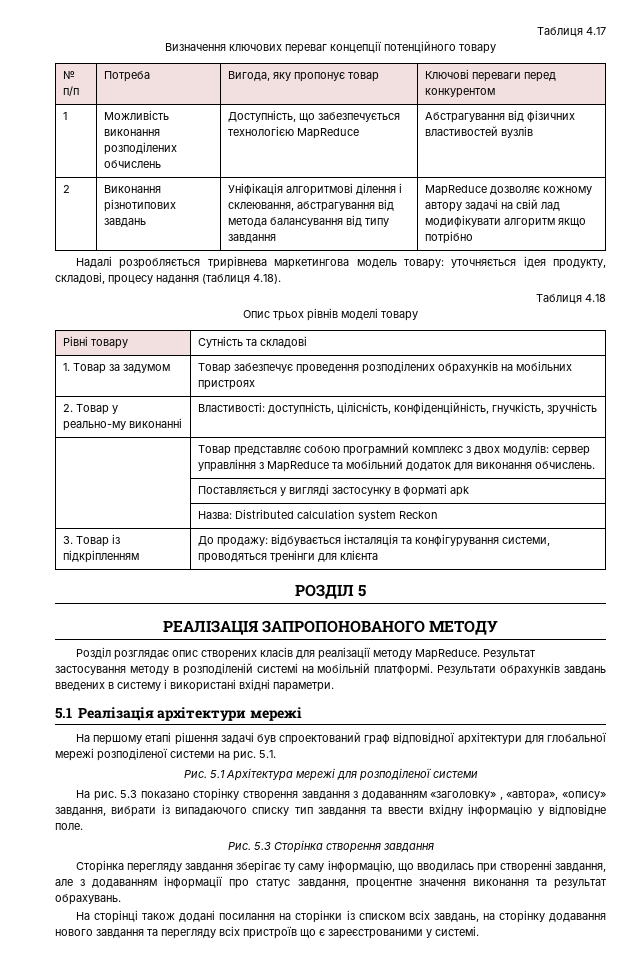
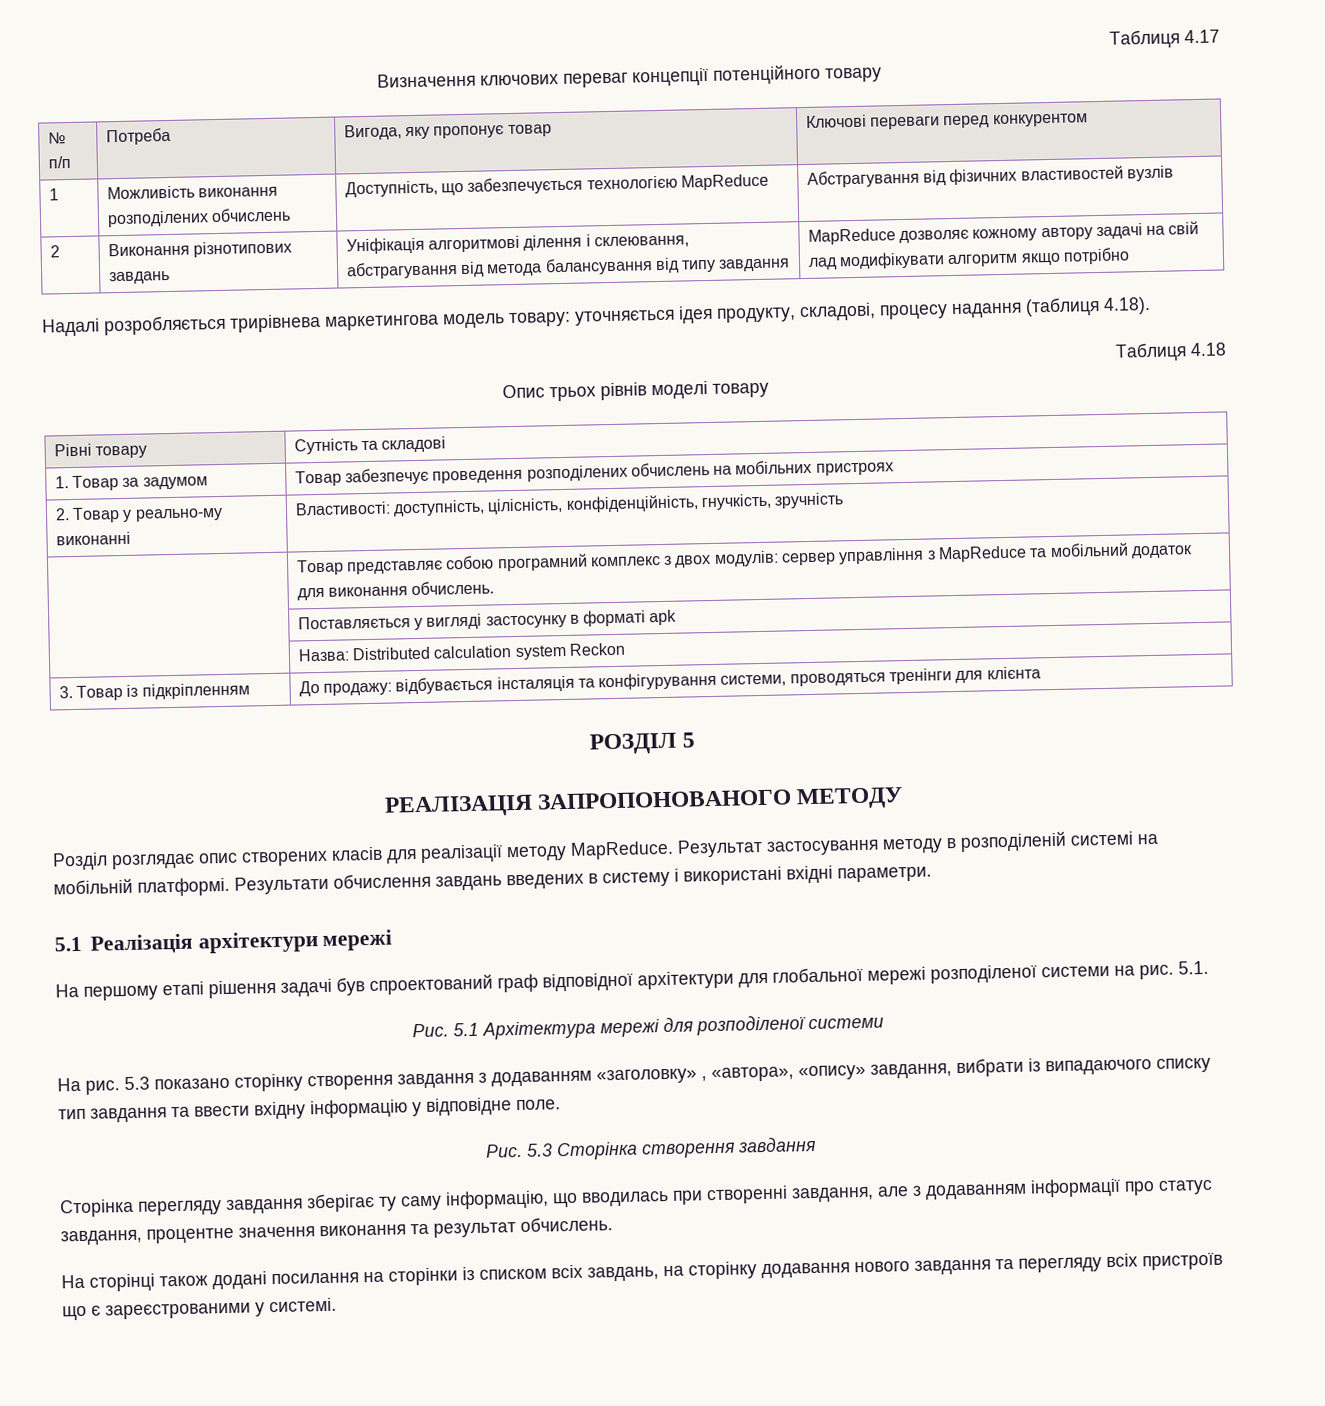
- 1. Товар за задумом | Товар забезпечує проведення розподілених обрахунків на мобільних пристроях
+ 1. Товар за задумом | Товар забезпечує проведення розподілених обчислень на мобільних пристроях
- Результати обрахунків завдань введених в систему і використані вхідні параметри.
+ Результати обчислення завдань введених в систему і використані вхідні параметри.
- Сторінка перегляду завдання зберігає ту саму інформацію, що вводилась при створенні завдання, але з додаванням інформації про статус завдання, процентне значення виконання та результат обрахувань.
+ Сторінка перегляду завдання зберігає ту саму інформацію, що вводилась при створенні завдання, але з додаванням інформації про статус завдання, процентне значення виконання та результат обчислень.

